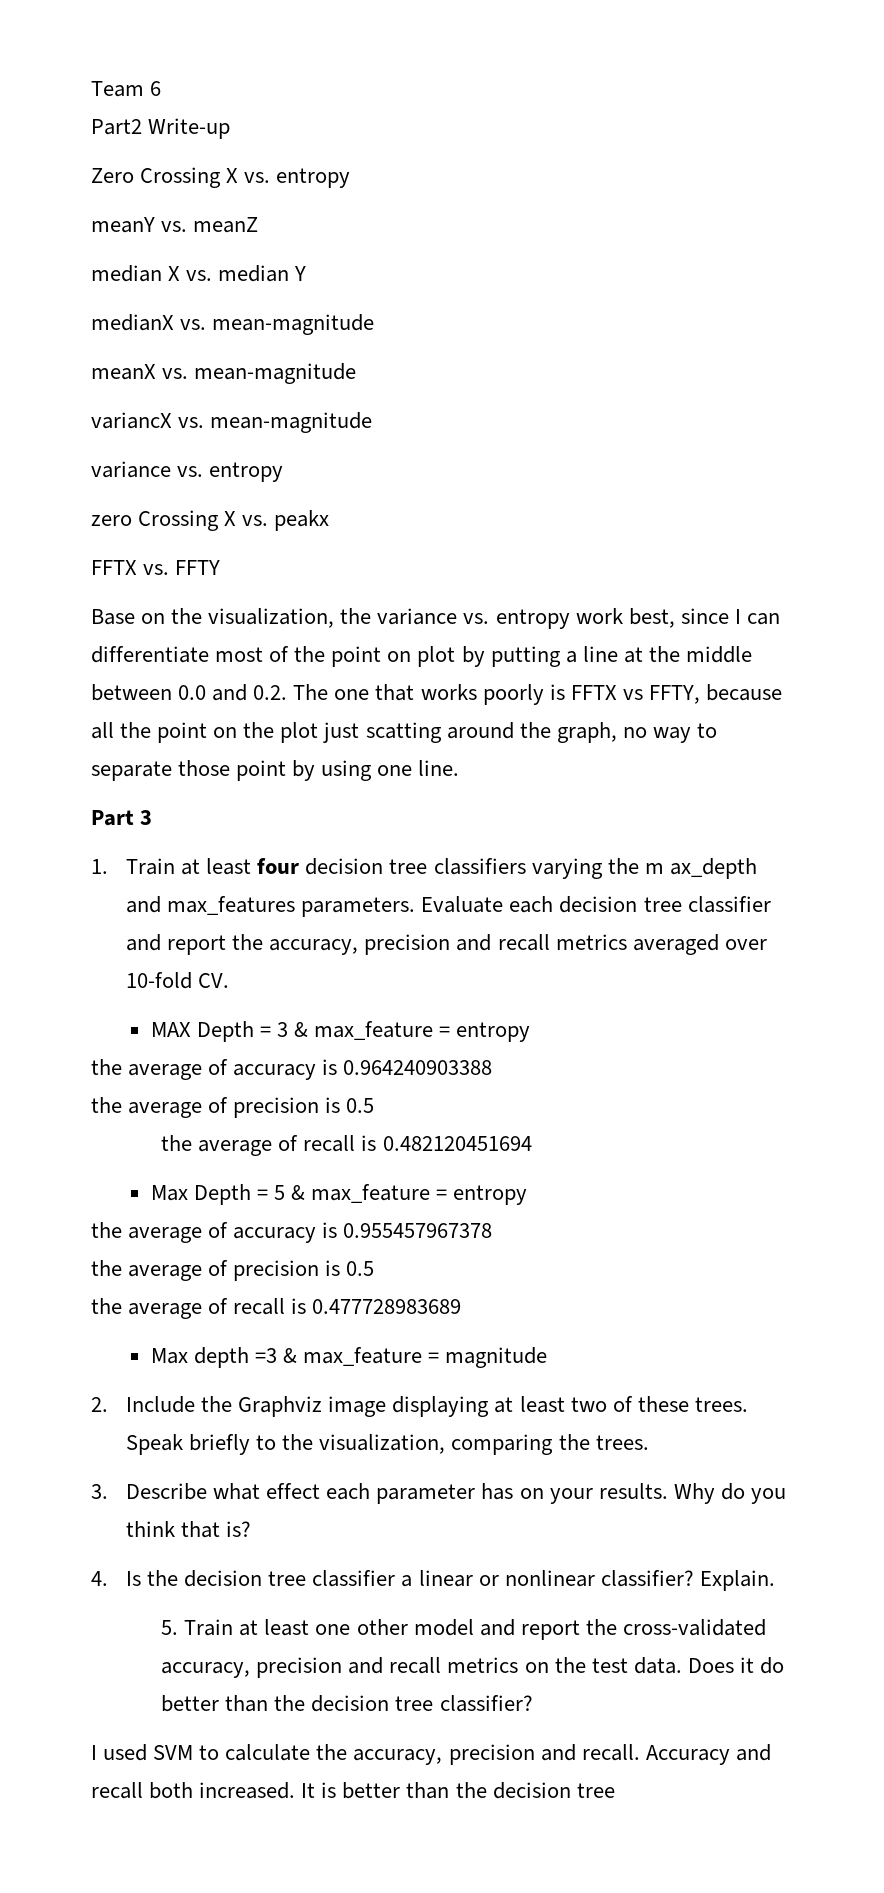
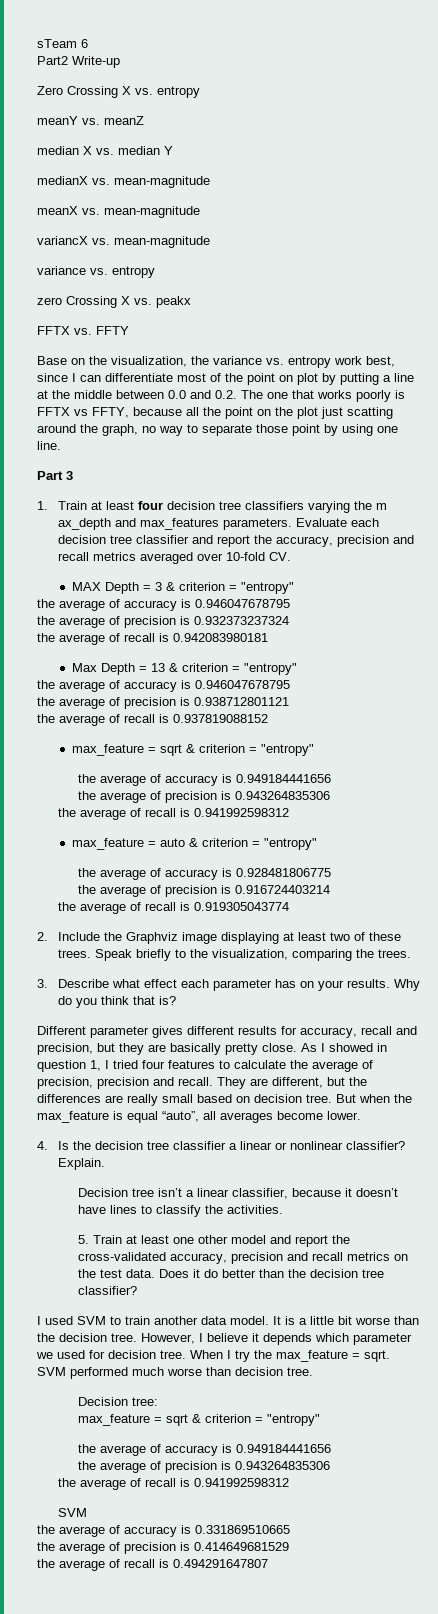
- Team 6
+ sTeam 6
- MAX Depth = 3 & max_feature = entropy
- the average of accuracy is 0.964240903388
- the average of precision is 0.5
- the average of recall is 0.482120451694
+ MAX Depth = 3 & criterion = "entropy"
+ the average of accuracy is 0.946047678795
+ the average of precision is 0.932373237324
+ the average of recall is 0.942083980181
- Max Depth = 5 & max_feature = entropy
- the average of accuracy is 0.955457967378
- the average of precision is 0.5
- the average of recall is 0.477728983689
- Max depth =3 & max_feature = magnitude
+ Max Depth = 13 & criterion = "entropy"
+ the average of accuracy is 0.946047678795
+ the average of precision is 0.938712801121
+ the average of recall is 0.937819088152
+ max_feature = sqrt & criterion = "entropy"
+ the average of accuracy is 0.949184441656
+ the average of precision is 0.943264835306
+ the average of recall is 0.941992598312
+ max_feature = auto & criterion = "entropy"
+ the average of accuracy is 0.928481806775
+ the average of precision is 0.916724403214
+ the average of recall is 0.919305043774
+ Different parameter gives different results for accuracy, recall and precision, but they are basically pretty close. As I showed in question 1, I tried four features to calculate the average of precision, precision and recall. They are different, but the differences are really small based on decision tree. But when the max_feature is equal “auto”, all averages become lower.
+ Decision tree isn’t a linear classifier, because it doesn’t have lines to classify the activities.
- I used SVM to calculate the accuracy, precision and recall. Accuracy and recall both increased. It is better than the decision tree
+ I used SVM to train another data model. It is a little bit worse than the decision tree. However, I believe it depends which parameter we used for decision tree. When I try the max_feature = sqrt. SVM performed much worse than decision tree.
+ Decision tree:
+ max_feature = sqrt & criterion = "entropy"
+ the average of accuracy is 0.949184441656
+ the average of precision is 0.943264835306
+ the average of recall is 0.941992598312
+ SVM
+ the average of accuracy is 0.331869510665
+ the average of precision is 0.414649681529
+ the average of recall is 0.494291647807

